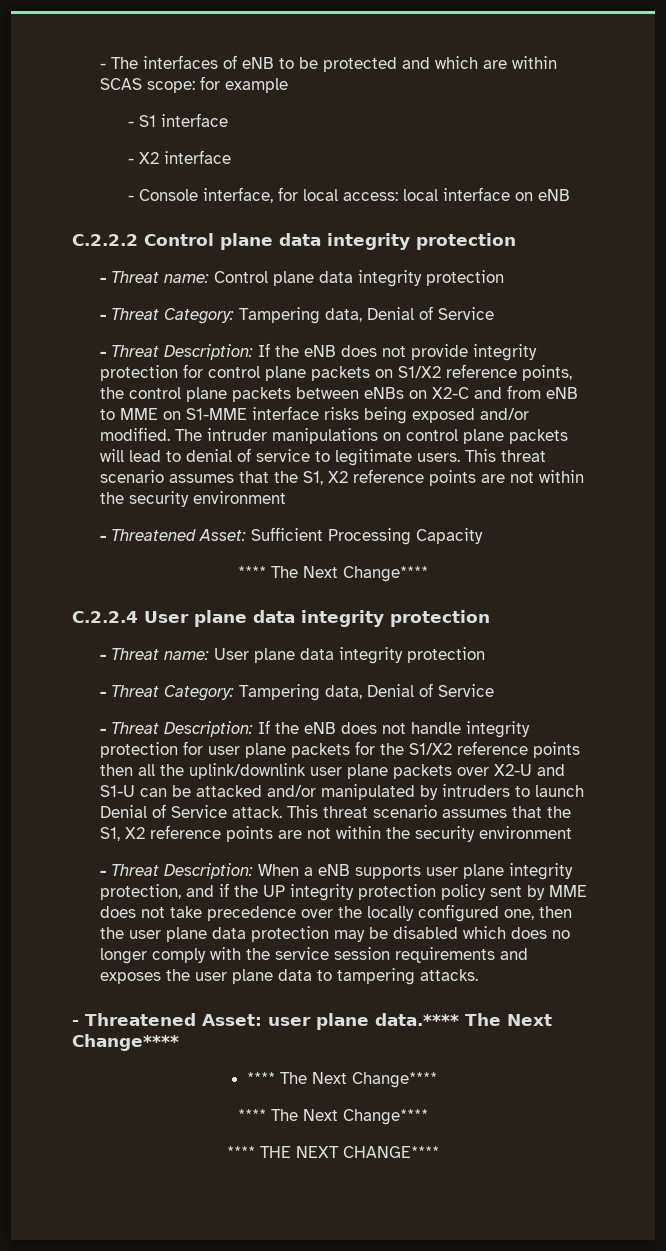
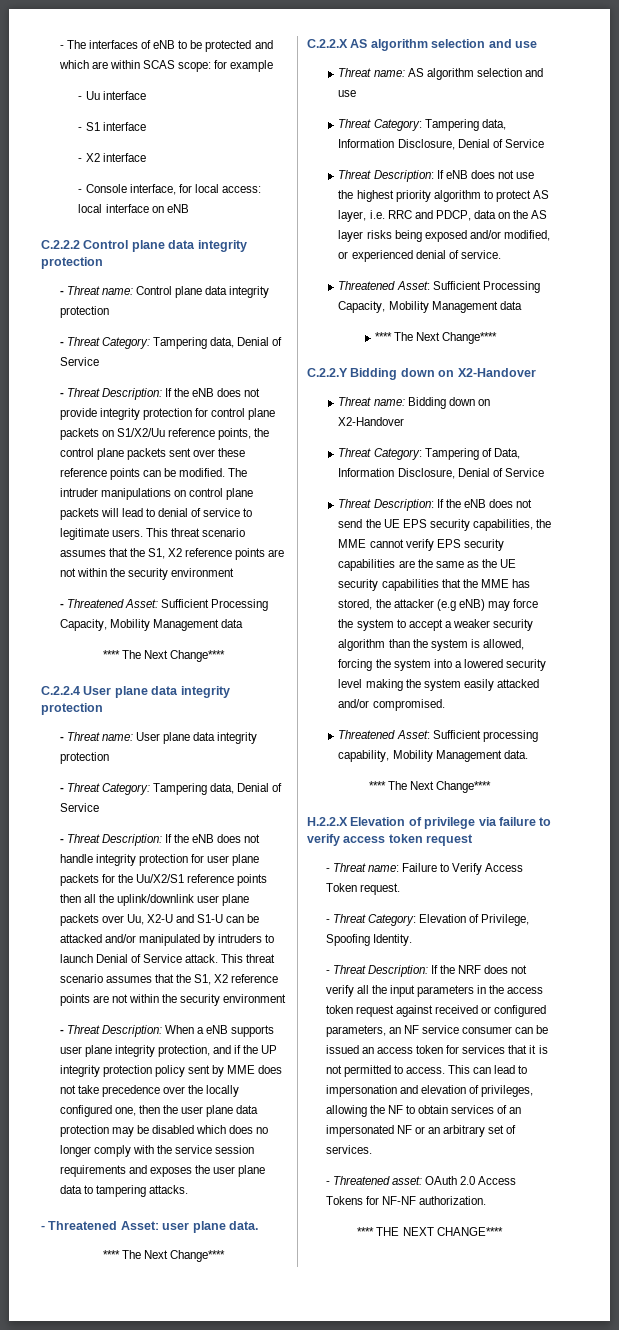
+ - Uu interface
- - Threat Description: If the eNB does not provide integrity protection for control plane packets on S1/X2 reference points, the control plane packets between eNBs on X2-C and from eNB to MME on S1-MME interface risks being exposed and/or modified.
+ - Threat Description: If the eNB does not provide integrity protection for control plane packets on S1/X2/Uu reference points, the control plane packets sent over these reference points can be modified.
- - Threatened Asset: Sufficient Processing Capacity
+ - Threatened Asset: Sufficient Processing Capacity, Mobility Management data
- - Threat Description: If the eNB does not handle integrity protection for user plane packets for the S1/X2 reference points then all the uplink/downlink user plane packets over X2-U and S1-U can be attacked and/or manipulated by intruders to launch Denial of Service attack.
+ - Threat Description: If the eNB does not handle integrity protection for user plane packets for the Uu/X2/S1 reference points then all the uplink/downlink user plane packets over Uu, X2-U and S1-U can be attacked and/or manipulated by intruders to launch Denial of Service attack.
- - Threatened Asset: user plane data.**** The Next Change****
+ - Threatened Asset: user plane data.
  **** The Next Change****
+ C.2.2.X AS algorithm selection and use
+ Threat name: AS algorithm selection and use
+ Threat Category: Tampering data, Information Disclosure, Denial of Service
+ Threat Description: If eNB does not use the highest priority algorithm to protect AS layer, i.e. RRC and PDCP, data on the AS layer risks being exposed and/or modified, or experienced denial of service.
+ Threatened Asset: Sufficient Processing Capacity, Mobility Management data
  **** The Next Change****
+ C.2.2.Y Bidding down on X2-Handover
+ Threat name: Bidding down on X2-Handover
+ Threat Category: Tampering of Data, Information Disclosure, Denial of Service
+ Threat Description: If the eNB does not send the UE EPS security capabilities, the MME cannot verify EPS security capabilities are the same as the UE security capabilities that the MME has stored, the attacker (e.g eNB) may force the system to accept a weaker security algorithm than the system is allowed, forcing the system into a lowered security level making the system easily attacked and/or compromised.
+ Threatened Asset: Sufficient processing capability, Mobility Management data.
+ **** The Next Change****
+ H.2.2.X Elevation of privilege via failure to verify access token request
+ - Threat name: Failure to Verify Access Token request.
+ - Threat Category: Elevation of Privilege, Spoofing Identity.
+ - Threat Description: If the NRF does not verify all the input parameters in the access token request against received or configured parameters, an NF service consumer can be issued an access token for services that it is not permitted to access. This can lead to impersonation and elevation of privileges, allowing the NF to obtain services of an impersonated NF or an arbitrary set of services.
+ - Threatened asset: OAuth 2.0 Access Tokens for NF-NF authorization.

